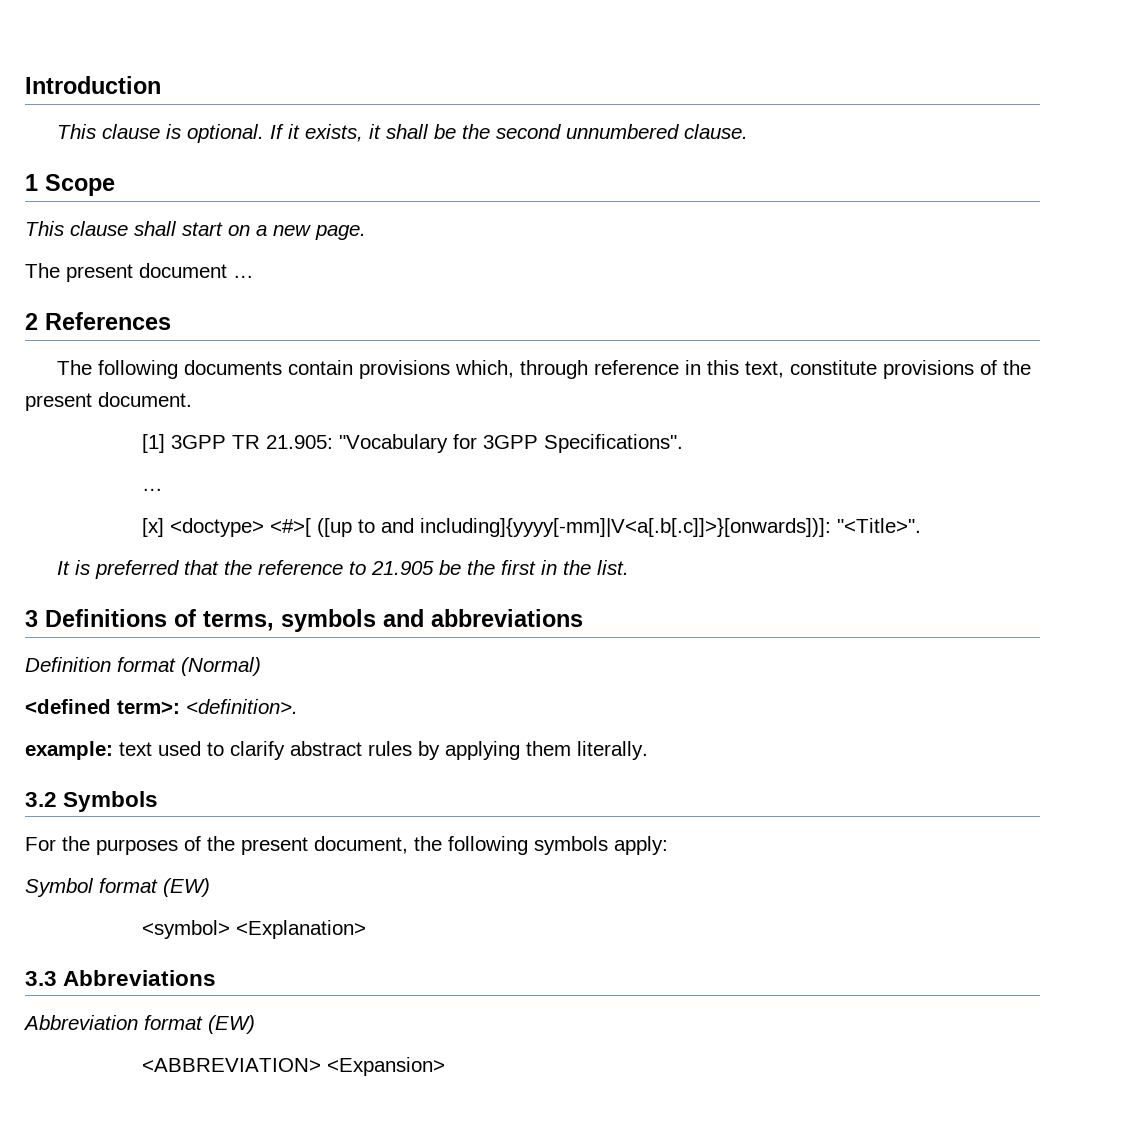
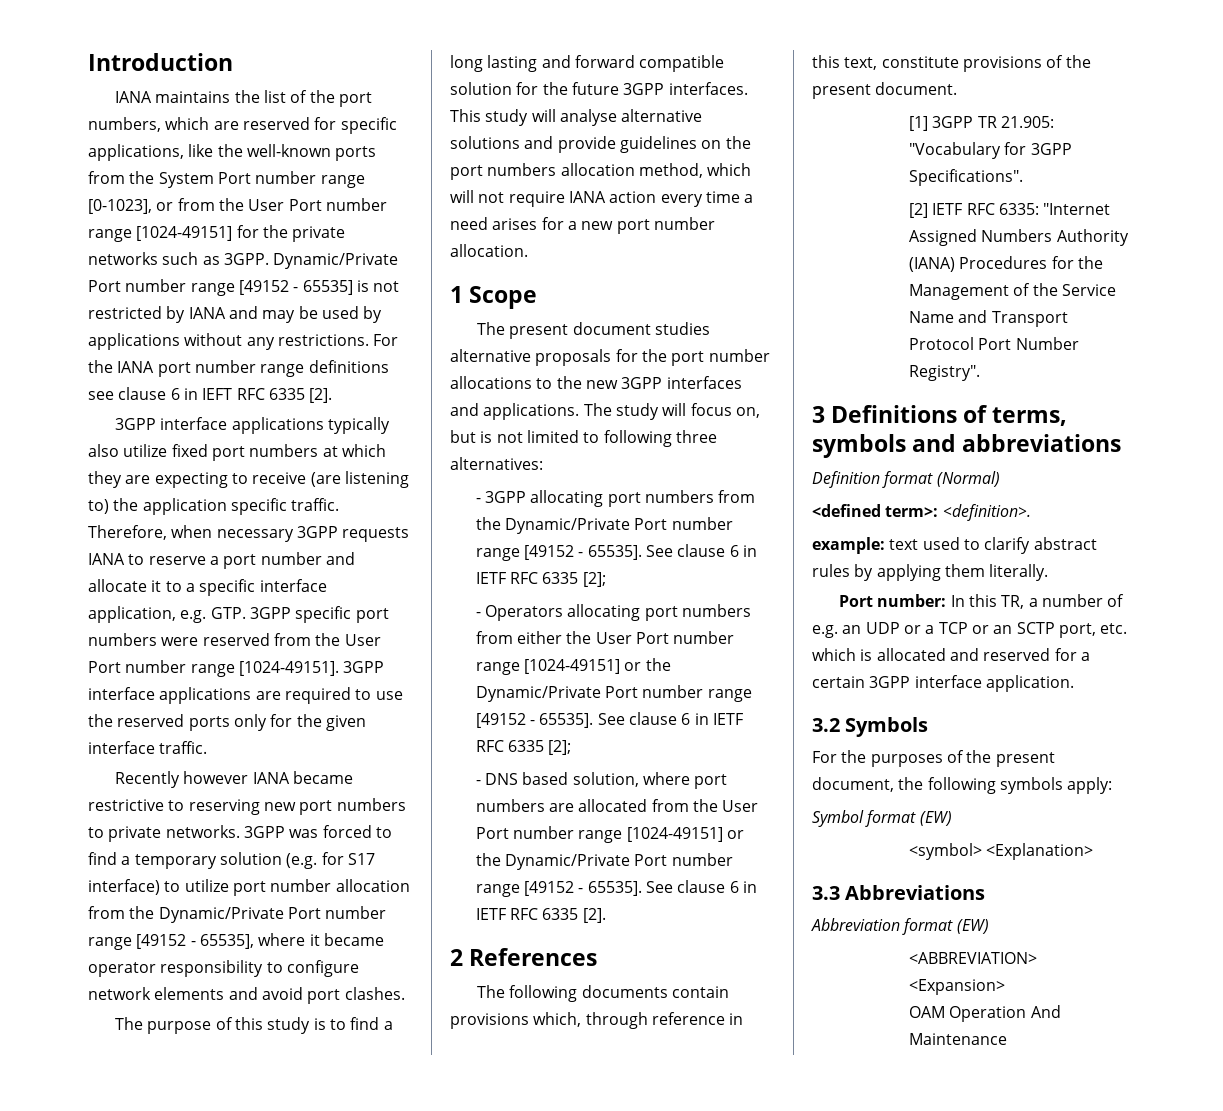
- This clause is optional. If it exists, it shall be the second unnumbered clause.
+ IANA maintains the list of the port numbers, which are reserved for specific applications, like the well-known ports from the System Port number range [0-1023], or from the User Port number range [1024-49151] for the private networks such as 3GPP. Dynamic/Private Port number range [49152 - 65535] is not restricted by IANA and may be used by applications without any restrictions. For the IANA port number range definitions see clause 6 in IEFT RFC 6335 [2].
+ 3GPP interface applications typically also utilize fixed port numbers at which they are expecting to receive (are listening to) the application specific traffic. Therefore, when necessary 3GPP requests IANA to reserve a port number and allocate it to a specific interface application, e.g. GTP. 3GPP specific port numbers were reserved from the User Port number range [1024-49151]. 3GPP interface applications are required to use the reserved ports only for the given interface traffic.
+ Recently however IANA became restrictive to reserving new port numbers to private networks. 3GPP was forced to find a temporary solution (e.g. for S17 interface) to utilize port number allocation from the Dynamic/Private Port number range [49152 - 65535], where it became operator responsibility to configure network elements and avoid port clashes.
+ The purpose of this study is to find a long lasting and forward compatible solution for the future 3GPP interfaces. This study will analyse alternative solutions and provide guidelines on the port numbers allocation method, which will not require IANA action every time a need arises for a new port number allocation.
  1 Scope
- This clause shall start on a new page.
- The present document …
+ The present document studies alternative proposals for the port number allocations to the new 3GPP interfaces and applications. The study will focus on, but is not limited to following three alternatives:
+ - 3GPP allocating port numbers from the Dynamic/Private Port number range [49152 - 65535]. See clause 6 in IETF RFC 6335 [2];
+ - Operators allocating port numbers from either the User Port number range [1024-49151] or the Dynamic/Private Port number range [49152 - 65535]. See clause 6 in IETF RFC 6335 [2];
+ - DNS based solution, where port numbers are allocated from the User Port number range [1024-49151] or the Dynamic/Private Port number range [49152 - 65535]. See clause 6 in IETF RFC 6335 [2].
  [1] 3GPP TR 21.905: "Vocabulary for 3GPP Specifications".
- …
- [x] <doctype> <#>[ ([up to and including]{yyyy[-mm]|V<a[.b[.c]]>}[onwards])]: "<Title>".
- It is preferred that the reference to 21.905 be the first in the list.
+ [2] IETF RFC 6335: "Internet Assigned Numbers Authority (IANA) Procedures for the Management of the Service Name and Transport Protocol Port Number Registry".
+ Port number: In this TR, a number of e.g. an UDP or a TCP or an SCTP port, etc. which is allocated and reserved for a certain 3GPP interface application.
+ OAM Operation And Maintenance

